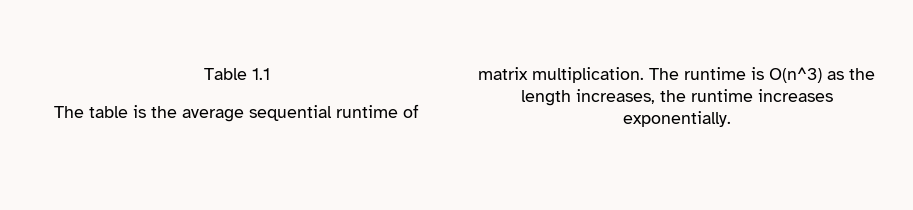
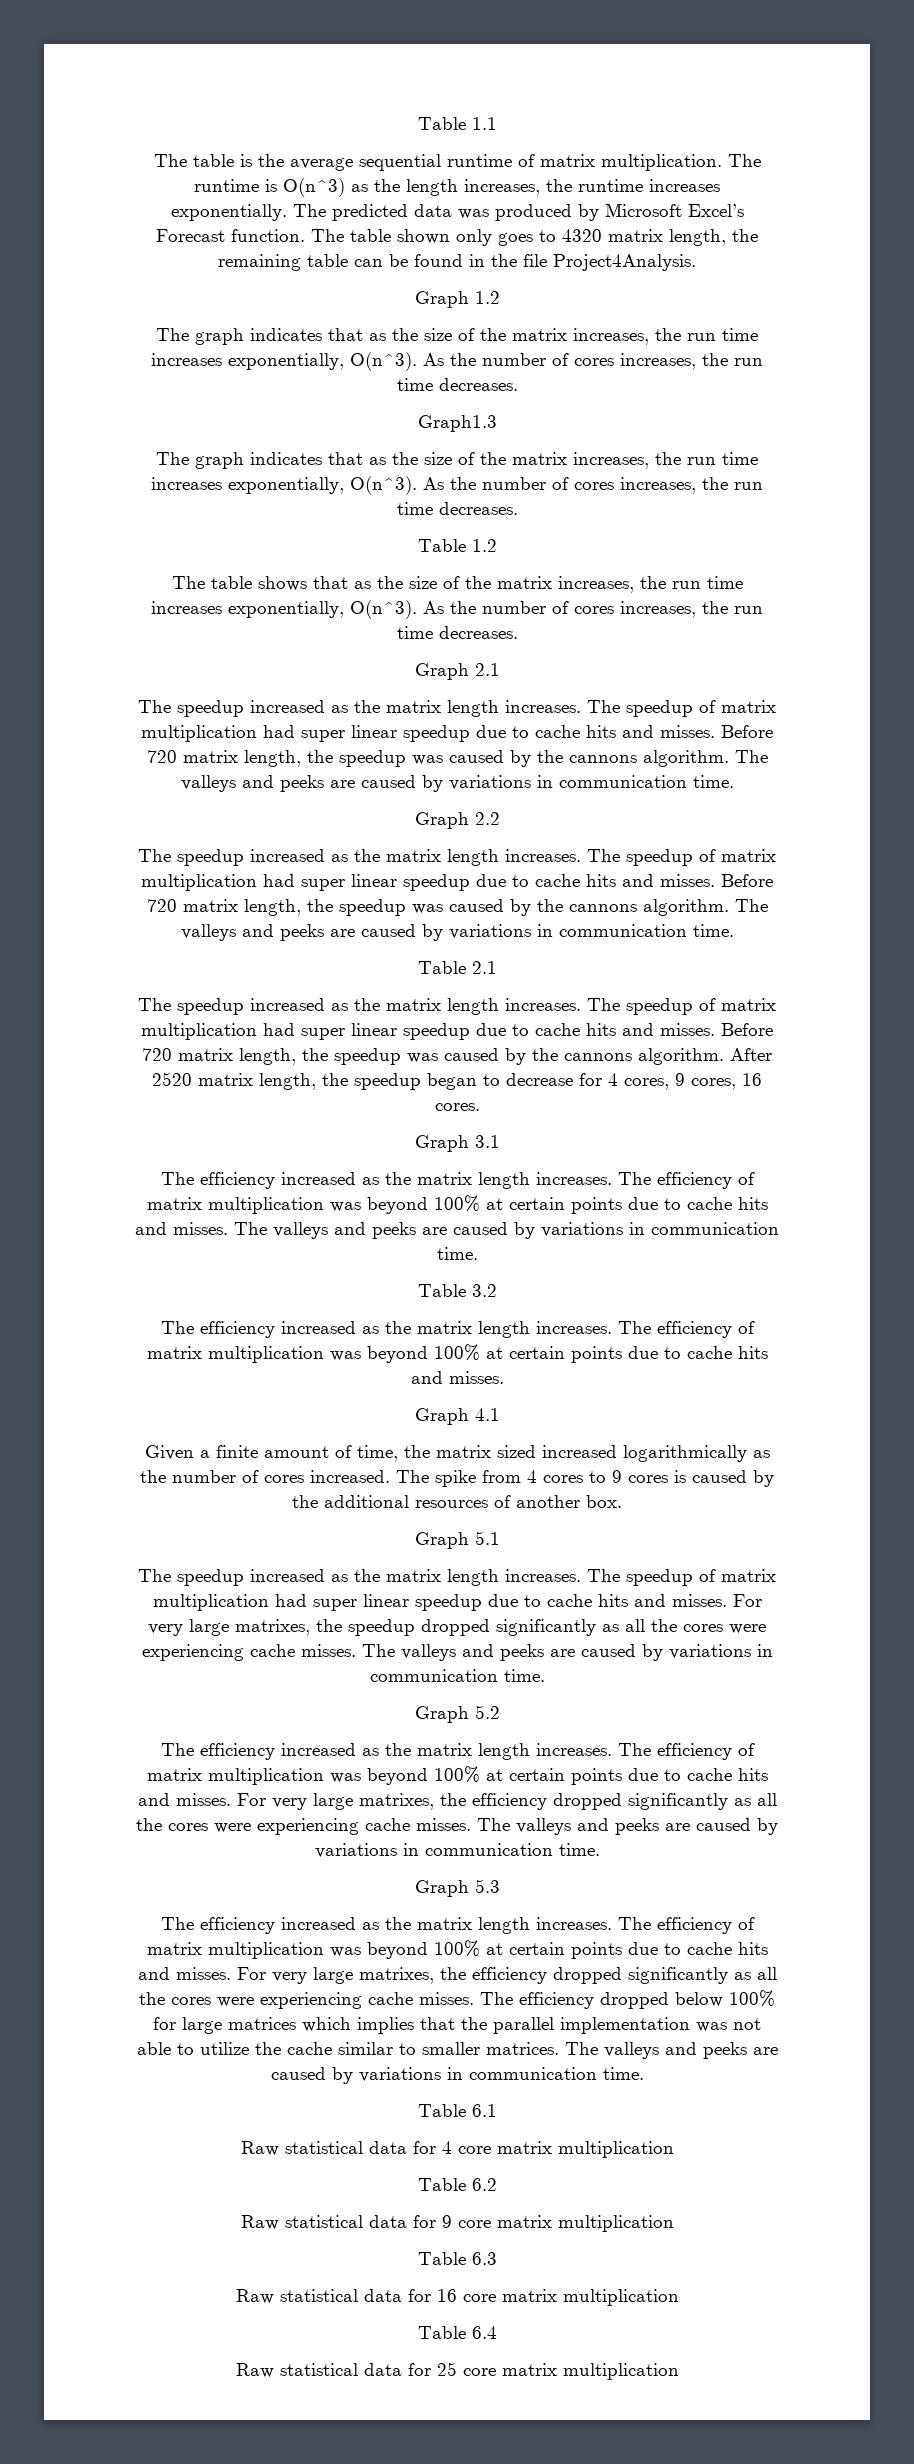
+ The predicted data was produced by Microsoft Excel’s Forecast function. The table shown only goes to 4320 matrix length, the remaining table can be found in the file Project4Analysis.
+ Graph 1.2
+ The graph indicates that as the size of the matrix increases, the run time increases exponentially, O(n^3). As the number of cores increases, the run time decreases.
+ Graph1.3
+ The graph indicates that as the size of the matrix increases, the run time increases exponentially, O(n^3). As the number of cores increases, the run time decreases.
+ Table 1.2
+ The table shows that as the size of the matrix increases, the run time increases exponentially, O(n^3). As the number of cores increases, the run time decreases.
+ Graph 2.1
+ The speedup increased as the matrix length increases. The speedup of matrix multiplication had super linear speedup due to cache hits and misses. Before 720 matrix length, the speedup was caused by the cannons algorithm. The valleys and peeks are caused by variations in communication time.
+ Graph 2.2
+ The speedup increased as the matrix length increases. The speedup of matrix multiplication had super linear speedup due to cache hits and misses. Before 720 matrix length, the speedup was caused by the cannons algorithm. The valleys and peeks are caused by variations in communication time.
+ Table 2.1
+ The speedup increased as the matrix length increases. The speedup of matrix multiplication had super linear speedup due to cache hits and misses. Before 720 matrix length, the speedup was caused by the cannons algorithm. After 2520 matrix length, the speedup began to decrease for 4 cores, 9 cores, 16 cores.
+ Graph 3.1
+ The efficiency increased as the matrix length increases. The efficiency of matrix multiplication was beyond 100% at certain points due to cache hits and misses. The valleys and peeks are caused by variations in communication time.
+ Table 3.2
+ The efficiency increased as the matrix length increases. The efficiency of matrix multiplication was beyond 100% at certain points due to cache hits and misses.
+ Graph 4.1
+ Given a finite amount of time, the matrix sized increased logarithmically as the number of cores increased. The spike from 4 cores to 9 cores is caused by the additional resources of another box.
+ Graph 5.1
+ The speedup increased as the matrix length increases. The speedup of matrix multiplication had super linear speedup due to cache hits and misses. For very large matrixes, the speedup dropped significantly as all the cores were experiencing cache misses. The valleys and peeks are caused by variations in communication time.
+ Graph 5.2
+ The efficiency increased as the matrix length increases. The efficiency of matrix multiplication was beyond 100% at certain points due to cache hits and misses. For very large matrixes, the efficiency dropped significantly as all the cores were experiencing cache misses. The valleys and peeks are caused by variations in communication time.
+ Graph 5.3
+ The efficiency increased as the matrix length increases. The efficiency of matrix multiplication was beyond 100% at certain points due to cache hits and misses. For very large matrixes, the efficiency dropped significantly as all the cores were experiencing cache misses. The efficiency dropped below 100% for large matrices which implies that the parallel implementation was not able to utilize the cache similar to smaller matrices. The valleys and peeks are caused by variations in communication time.
+ Table 6.1
+ Raw statistical data for 4 core matrix multiplication
+ Table 6.2
+ Raw statistical data for 9 core matrix multiplication
+ Table 6.3
+ Raw statistical data for 16 core matrix multiplication
+ Table 6.4
+ Raw statistical data for 25 core matrix multiplication

